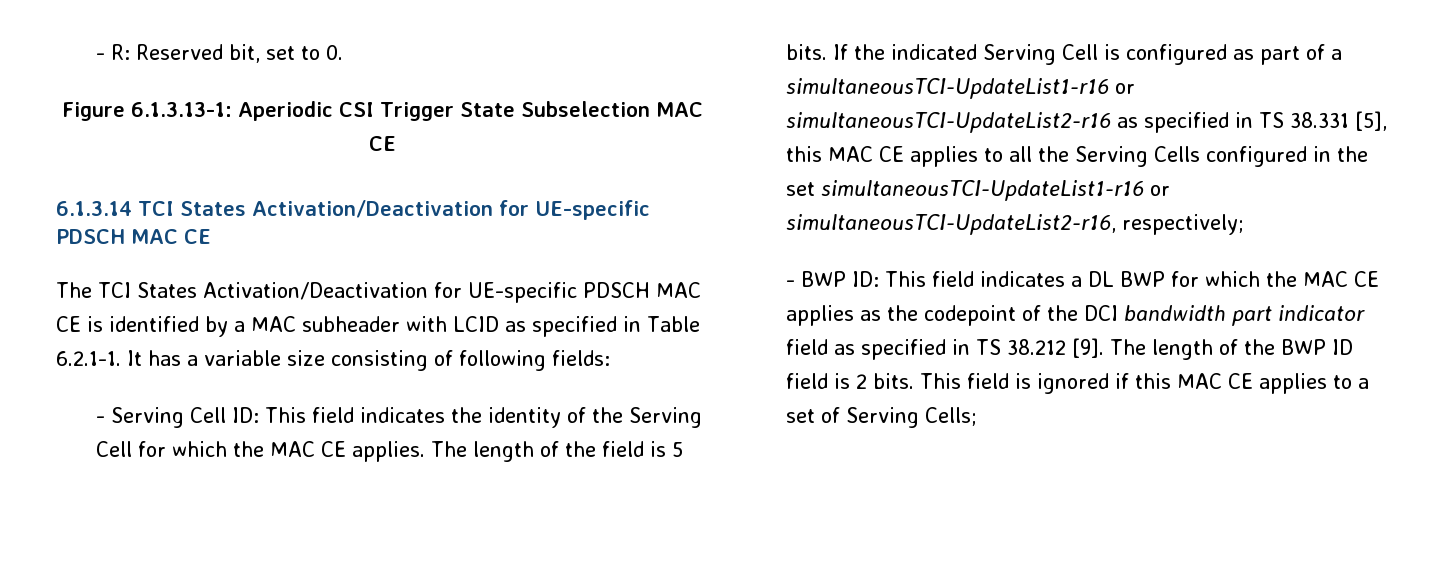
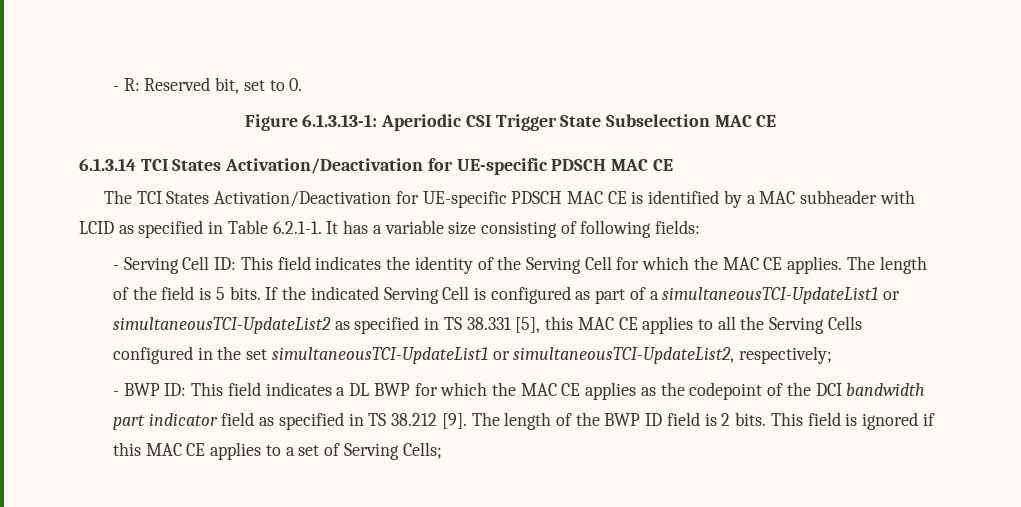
- If the indicated Serving Cell is configured as part of a simultaneousTCI-UpdateList1-r16 or simultaneousTCI-UpdateList2-r16 as specified in TS 38.331 [5], this MAC CE applies to all the Serving Cells configured in the set simultaneousTCI-UpdateList1-r16 or simultaneousTCI-UpdateList2-r16, respectively;
+ If the indicated Serving Cell is configured as part of a simultaneousTCI-UpdateList1 or simultaneousTCI-UpdateList2 as specified in TS 38.331 [5], this MAC CE applies to all the Serving Cells configured in the set simultaneousTCI-UpdateList1 or simultaneousTCI-UpdateList2, respectively;

